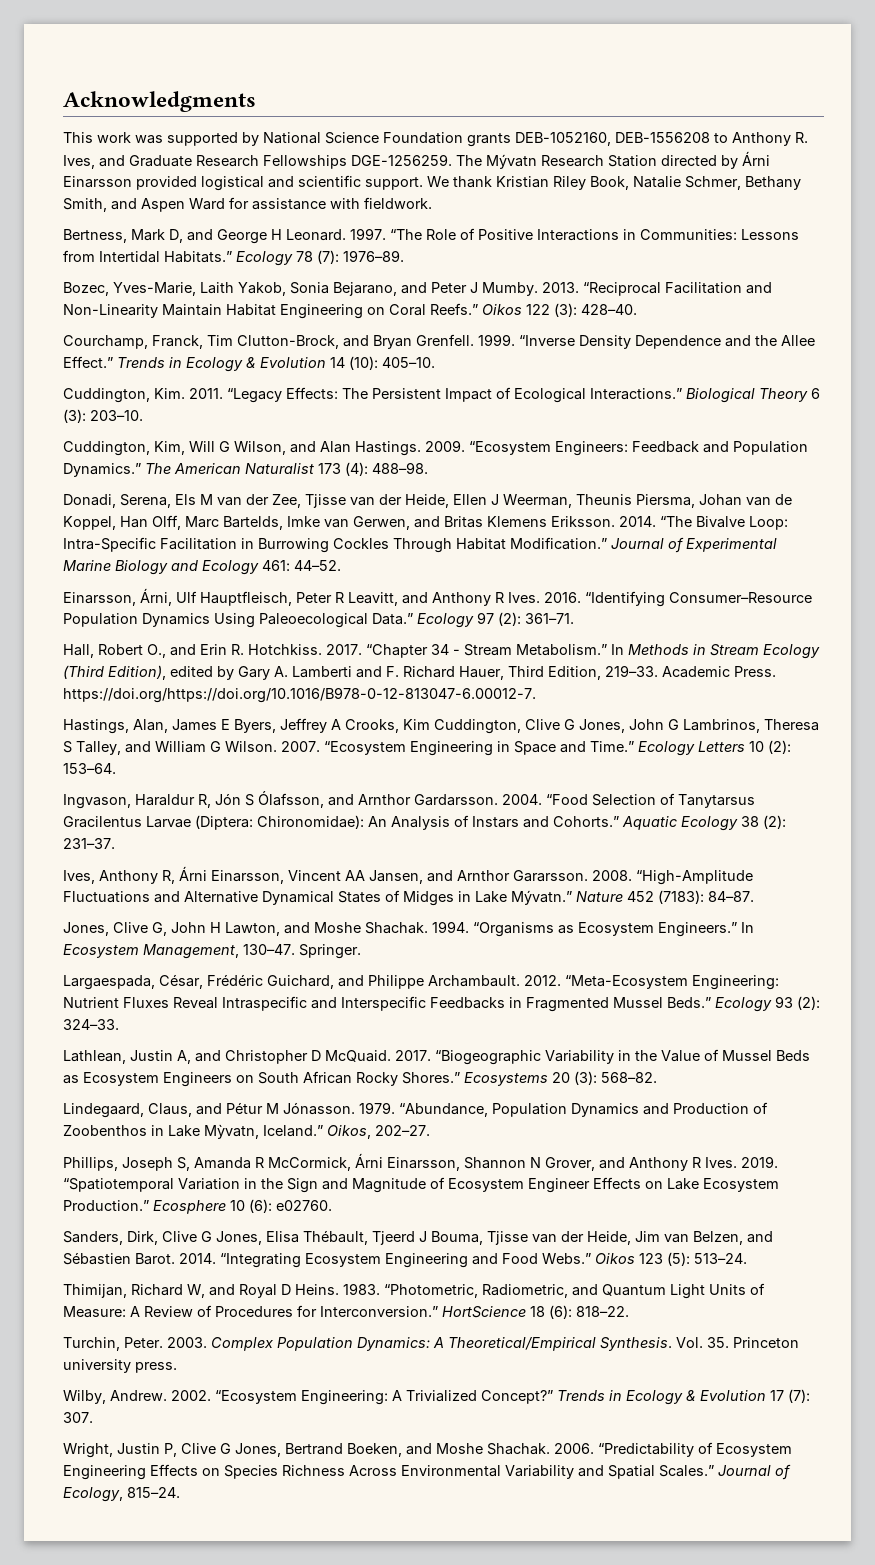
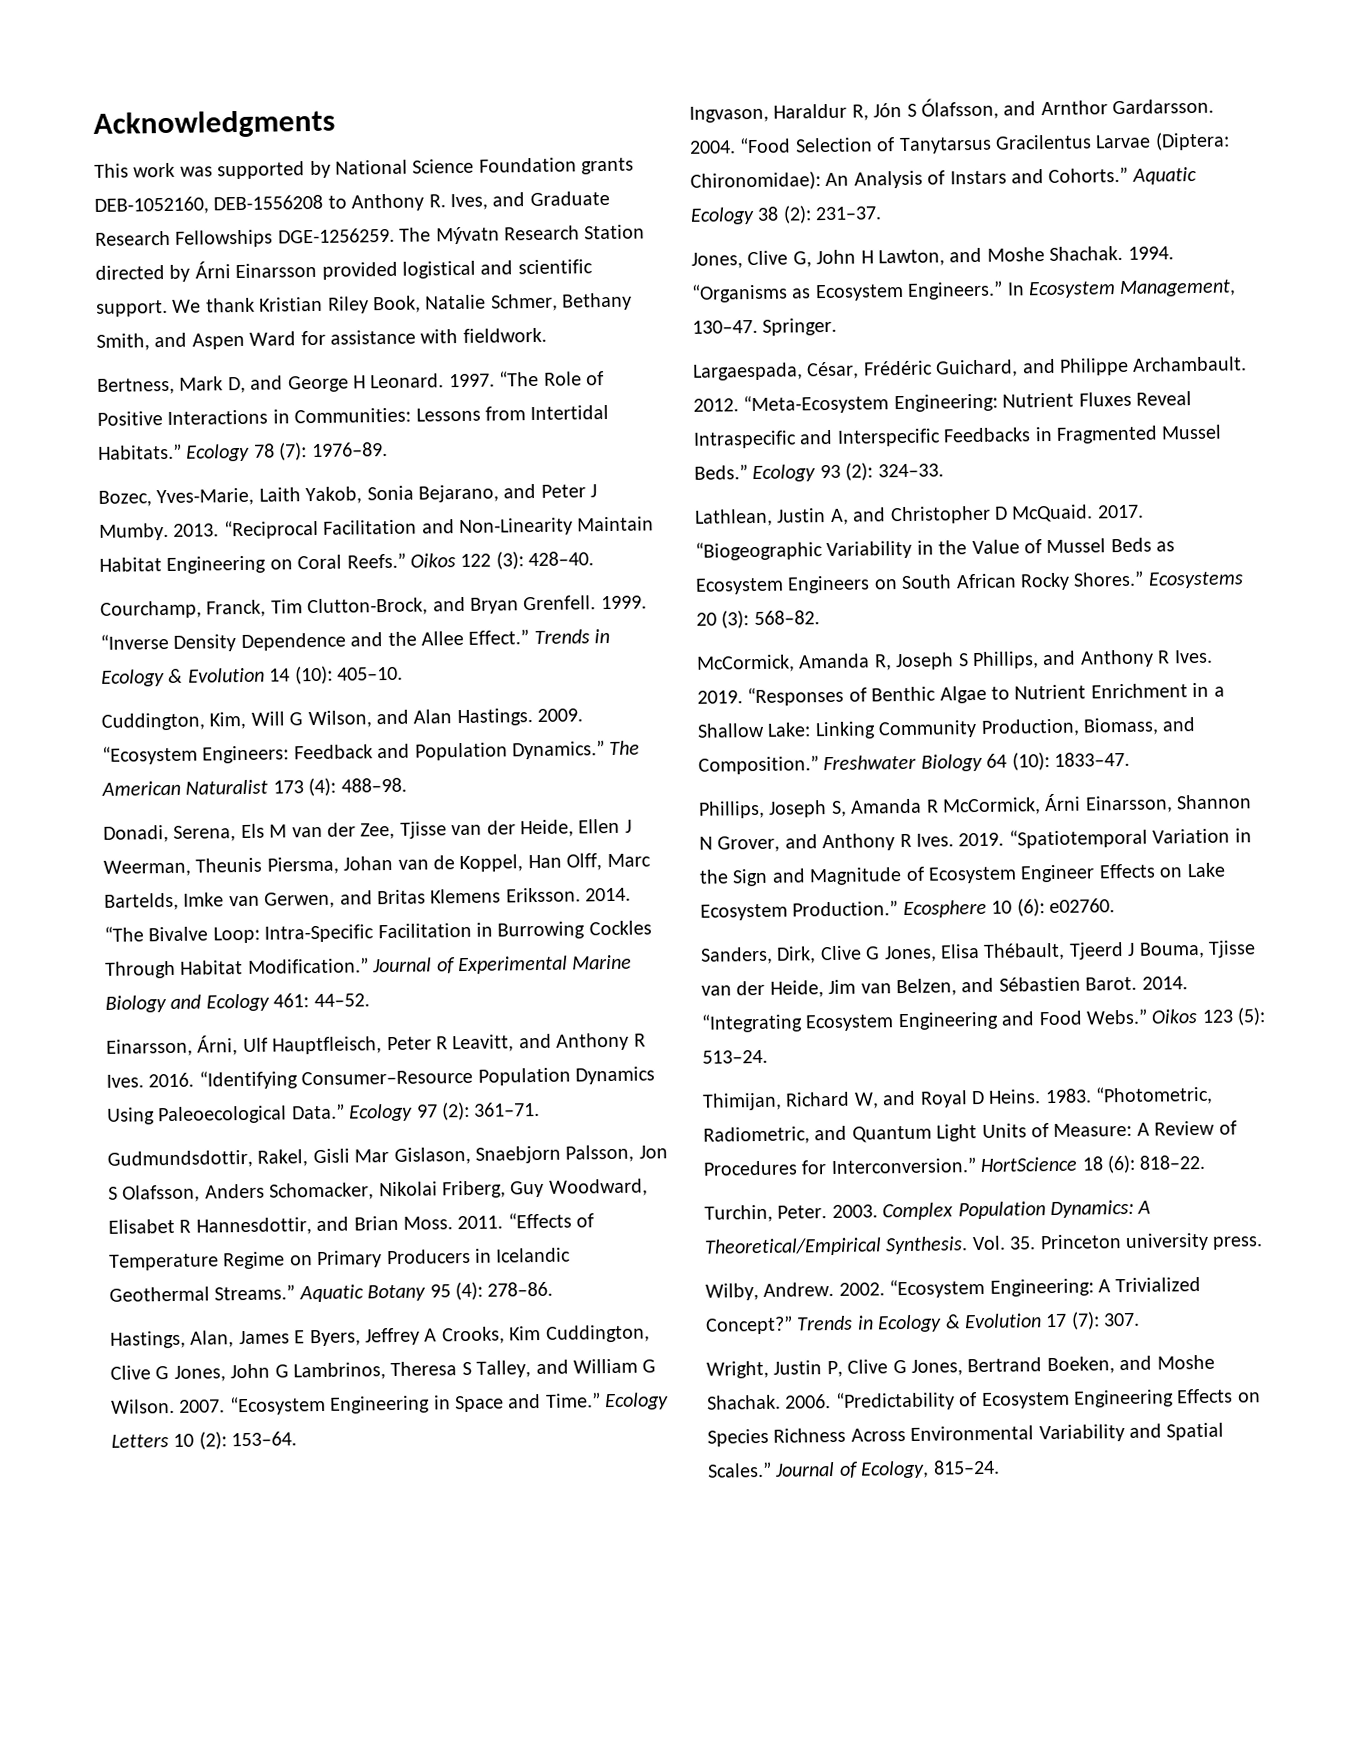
- Cuddington, Kim. 2011. “Legacy Effects: The Persistent Impact of Ecological Interactions.” Biological Theory 6 (3): 203–10.
- Hall, Robert O., and Erin R. Hotchkiss. 2017. “Chapter 34 - Stream Metabolism.” In Methods in Stream Ecology (Third Edition), edited by Gary A. Lamberti and F. Richard Hauer, Third Edition, 219–33. Academic Press. https://doi.org/https://doi.org/10.1016/B978-0-12-813047-6.00012-7.
+ Gudmundsdottir, Rakel, Gisli Mar Gislason, Snaebjorn Palsson, Jon S Olafsson, Anders Schomacker, Nikolai Friberg, Guy Woodward, Elisabet R Hannesdottir, and Brian Moss. 2011. “Effects of Temperature Regime on Primary Producers in Icelandic Geothermal Streams.” Aquatic Botany 95 (4): 278–86.
- Ives, Anthony R, Árni Einarsson, Vincent AA Jansen, and Arnthor Gararsson. 2008. “High-Amplitude Fluctuations and Alternative Dynamical States of Midges in Lake Mývatn.” Nature 452 (7183): 84–87.
- Lindegaard, Claus, and Pétur M Jónasson. 1979. “Abundance, Population Dynamics and Production of Zoobenthos in Lake Mỳvatn, Iceland.” Oikos, 202–27.
+ McCormick, Amanda R, Joseph S Phillips, and Anthony R Ives. 2019. “Responses of Benthic Algae to Nutrient Enrichment in a Shallow Lake: Linking Community Production, Biomass, and Composition.” Freshwater Biology 64 (10): 1833–47.

